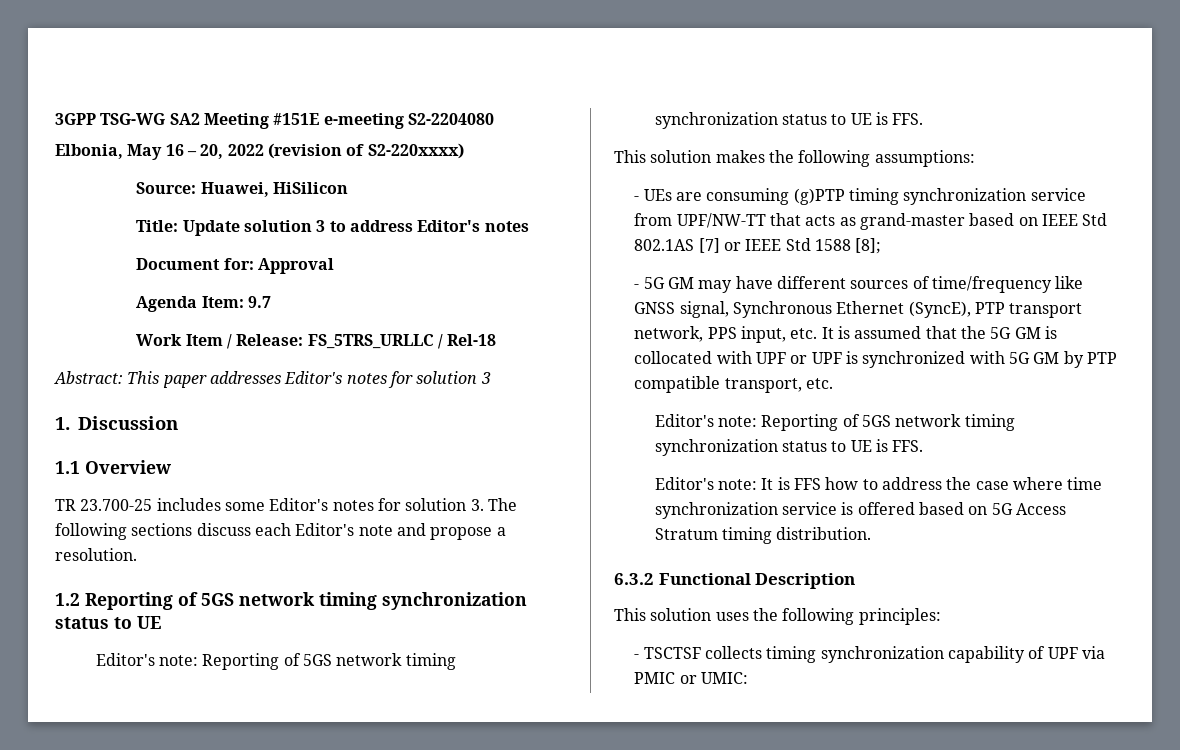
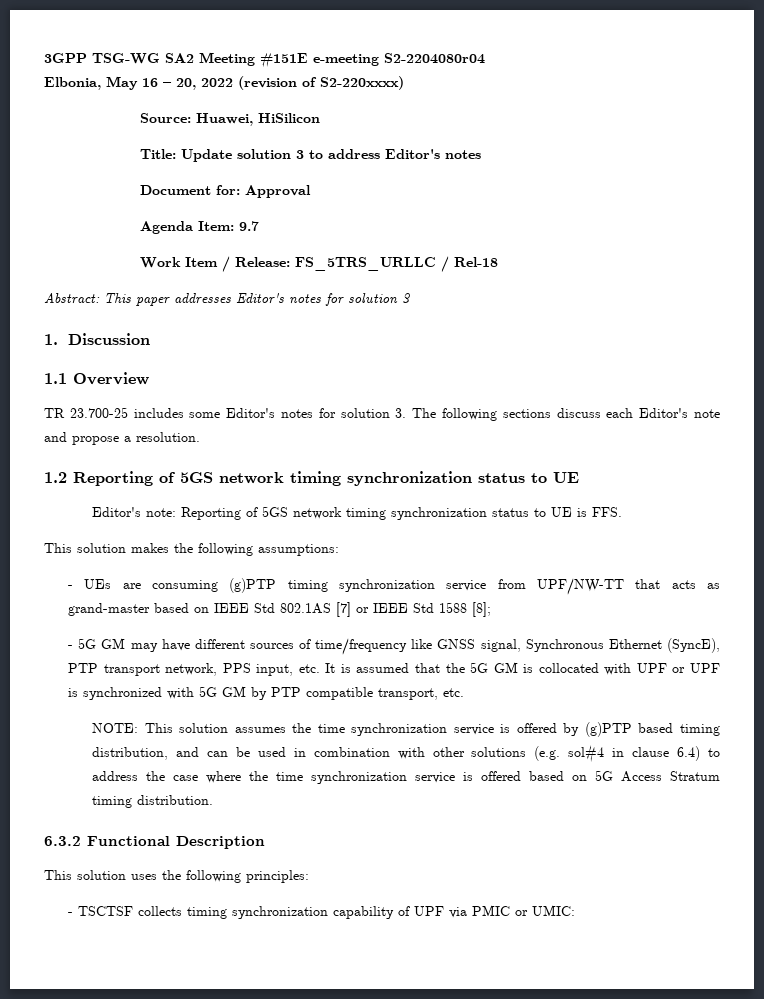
- 3GPP TSG-WG SA2 Meeting #151E e-meeting S2-2204080
+ 3GPP TSG-WG SA2 Meeting #151E e-meeting S2-2204080r04
  - 5G GM may have different sources of time/frequency like GNSS signal, Synchronous Ethernet (SyncE), PTP transport network, PPS input, etc. It is assumed that the 5G GM is collocated with UPF or UPF is synchronized with 5G GM by PTP compatible transport, etc.
- Editor's note: Reporting of 5GS network timing synchronization status to UE is FFS.
- Editor's note: It is FFS how to address the case where time synchronization service is offered based on 5G Access Stratum timing distribution.
+ NOTE: This solution assumes the time synchronization service is offered by (g)PTP based timing distribution, and can be used in combination with other solutions (e.g. sol#4 in clause 6.4) to address the case where the time synchronization service is offered based on 5G Access Stratum timing distribution.

